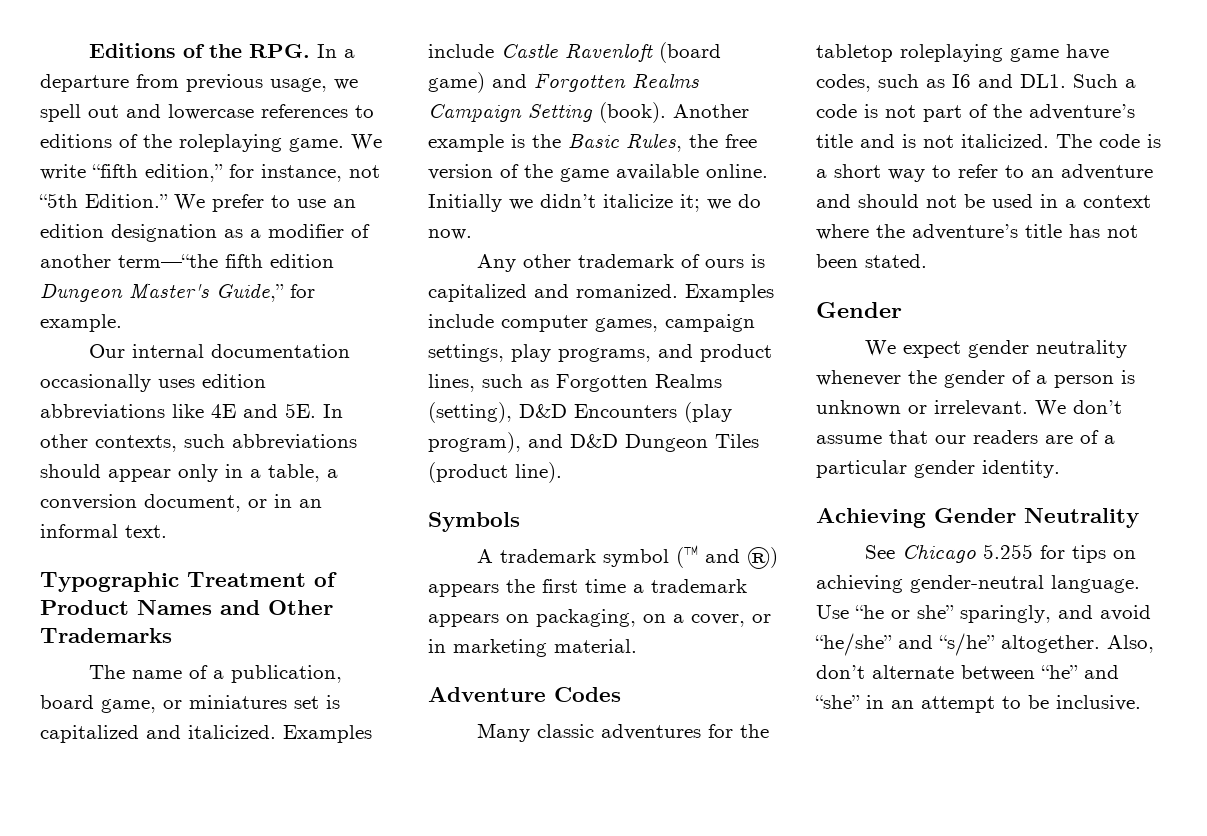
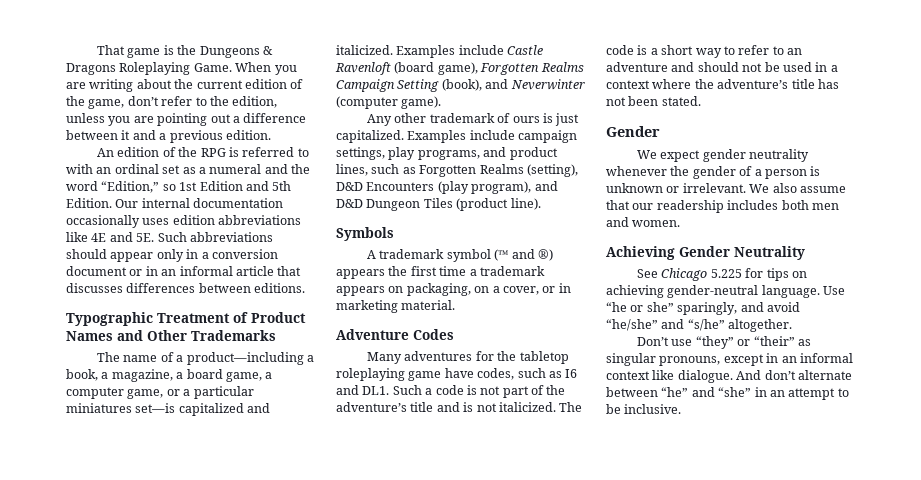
- Editions of the RPG. In a departure from previous usage, we spell out and lowercase references to editions of the roleplaying game. We write “fifth edition,” for instance, not “5th Edition.” We prefer to use an edition designation as a modifier of another term—“the fifth edition Dungeon Master's Guide,” for example.
- Our internal documentation occasionally uses edition abbreviations like 4E and 5E.
+ That game is the Dungeons & Dragons Roleplaying Game. When you are writing about the current edition of the game, don’t refer to the edition, unless you are pointing out a difference between it and a previous edition.
+ An edition of the RPG is referred to with an ordinal set as a numeral and the word “Edition,” so 1st Edition and 5th Edition. Our internal documentation occasionally uses edition abbreviations like 4E and 5E.
- In other contexts, such abbreviations should appear only in a table, a conversion document, or in an informal text.
+ Such abbreviations should appear only in a conversion document or in an informal article that discusses differences between editions.
- The name of a publication, board game, or miniatures set is capitalized and italicized.
+ The name of a product—including a book, a magazine, a board game, a computer game, or a particular miniatures set—is capitalized and italicized.
- Examples include Castle Ravenloft (board game) and Forgotten Realms Campaign Setting (book). Another example is the Basic Rules, the free version of the game available online. Initially we didn’t italicize it; we do now.
+ Examples include Castle Ravenloft (board game), Forgotten Realms Campaign Setting (book), and Neverwinter (computer game).
- Any other trademark of ours is capitalized and romanized. Examples include computer games, campaign settings, play programs, and product lines, such as Forgotten Realms (setting), D&D Encounters (play program), and D&D Dungeon Tiles (product line).
+ Any other trademark of ours is just capitalized. Examples include campaign settings, play programs, and product lines, such as Forgotten Realms (setting), D&D Encounters (play program), and D&D Dungeon Tiles (product line).
- Many classic adventures for the tabletop roleplaying game have codes, such as I6 and DL1. Such a code is not part of the adventure’s title and is not italicized.
+ Many adventures for the tabletop roleplaying game have codes, such as I6 and DL1. Such a code is not part of the adventure’s title and is not italicized.
- We don’t assume that our readers are of a particular gender identity.
+ We also assume that our readership includes both men and women.
- See Chicago 5.255 for tips on achieving gender-neutral language.
+ See Chicago 5.225 for tips on achieving gender-neutral language.
- Use “he or she” sparingly, and avoid “he/she” and “s/he” altogether. Also, don’t alternate between “he” and “she” in an attempt to be inclusive.
+ Use “he or she” sparingly, and avoid “he/she” and “s/he” altogether.
+ Don’t use “they” or “their” as singular pronouns, except in an informal context like dialogue. And don’t alternate between “he” and “she” in an attempt to be inclusive.

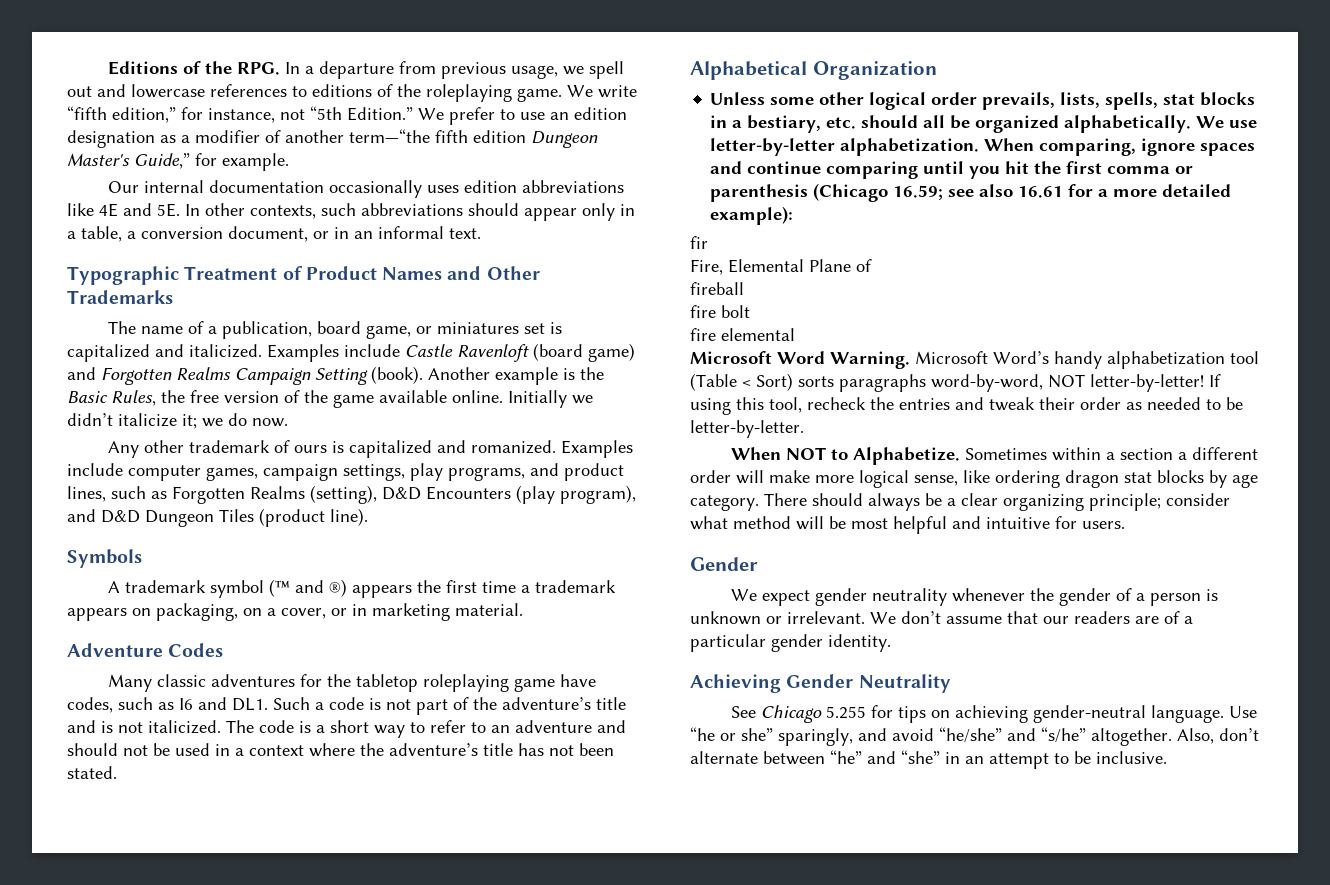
- That game is the Dungeons & Dragons Roleplaying Game. When you are writing about the current edition of the game, don’t refer to the edition, unless you are pointing out a difference between it and a previous edition.
- An edition of the RPG is referred to with an ordinal set as a numeral and the word “Edition,” so 1st Edition and 5th Edition. Our internal documentation occasionally uses edition abbreviations like 4E and 5E.
+ Editions of the RPG. In a departure from previous usage, we spell out and lowercase references to editions of the roleplaying game. We write “fifth edition,” for instance, not “5th Edition.” We prefer to use an edition designation as a modifier of another term—“the fifth edition Dungeon Master's Guide,” for example.
+ Our internal documentation occasionally uses edition abbreviations like 4E and 5E.
- Such abbreviations should appear only in a conversion document or in an informal article that discusses differences between editions.
+ In other contexts, such abbreviations should appear only in a table, a conversion document, or in an informal text.
- The name of a product—including a book, a magazine, a board game, a computer game, or a particular miniatures set—is capitalized and italicized.
+ The name of a publication, board game, or miniatures set is capitalized and italicized.
- Examples include Castle Ravenloft (board game), Forgotten Realms Campaign Setting (book), and Neverwinter (computer game).
+ Examples include Castle Ravenloft (board game) and Forgotten Realms Campaign Setting (book). Another example is the Basic Rules, the free version of the game available online. Initially we didn’t italicize it; we do now.
- Any other trademark of ours is just capitalized. Examples include campaign settings, play programs, and product lines, such as Forgotten Realms (setting), D&D Encounters (play program), and D&D Dungeon Tiles (product line).
+ Any other trademark of ours is capitalized and romanized. Examples include computer games, campaign settings, play programs, and product lines, such as Forgotten Realms (setting), D&D Encounters (play program), and D&D Dungeon Tiles (product line).
- Many adventures for the tabletop roleplaying game have codes, such as I6 and DL1. Such a code is not part of the adventure’s title and is not italicized.
+ Many classic adventures for the tabletop roleplaying game have codes, such as I6 and DL1. Such a code is not part of the adventure’s title and is not italicized.
+ Alphabetical Organization
+ Unless some other logical order prevails, lists, spells, stat blocks in a bestiary, etc. should all be organized alphabetically. We use letter-by-letter alphabetization. When comparing, ignore spaces and continue comparing until you hit the first comma or parenthesis (Chicago 16.59; see also 16.61 for a more detailed example):
+ fir
+ Fire, Elemental Plane of
+ fireball
+ fire bolt
+ fire elemental
+ Microsoft Word Warning. Microsoft Word’s handy alphabetization tool (Table < Sort) sorts paragraphs word-by-word, NOT letter-by-letter! If using this tool, recheck the entries and tweak their order as needed to be letter-by-letter.
+ When NOT to Alphabetize. Sometimes within a section a different order will make more logical sense, like ordering dragon stat blocks by age category. There should always be a clear organizing principle; consider what method will be most helpful and intuitive for users.
- We also assume that our readership includes both men and women.
+ We don’t assume that our readers are of a particular gender identity.
- See Chicago 5.225 for tips on achieving gender-neutral language.
+ See Chicago 5.255 for tips on achieving gender-neutral language.
- Use “he or she” sparingly, and avoid “he/she” and “s/he” altogether.
- Don’t use “they” or “their” as singular pronouns, except in an informal context like dialogue. And don’t alternate between “he” and “she” in an attempt to be inclusive.
+ Use “he or she” sparingly, and avoid “he/she” and “s/he” altogether. Also, don’t alternate between “he” and “she” in an attempt to be inclusive.

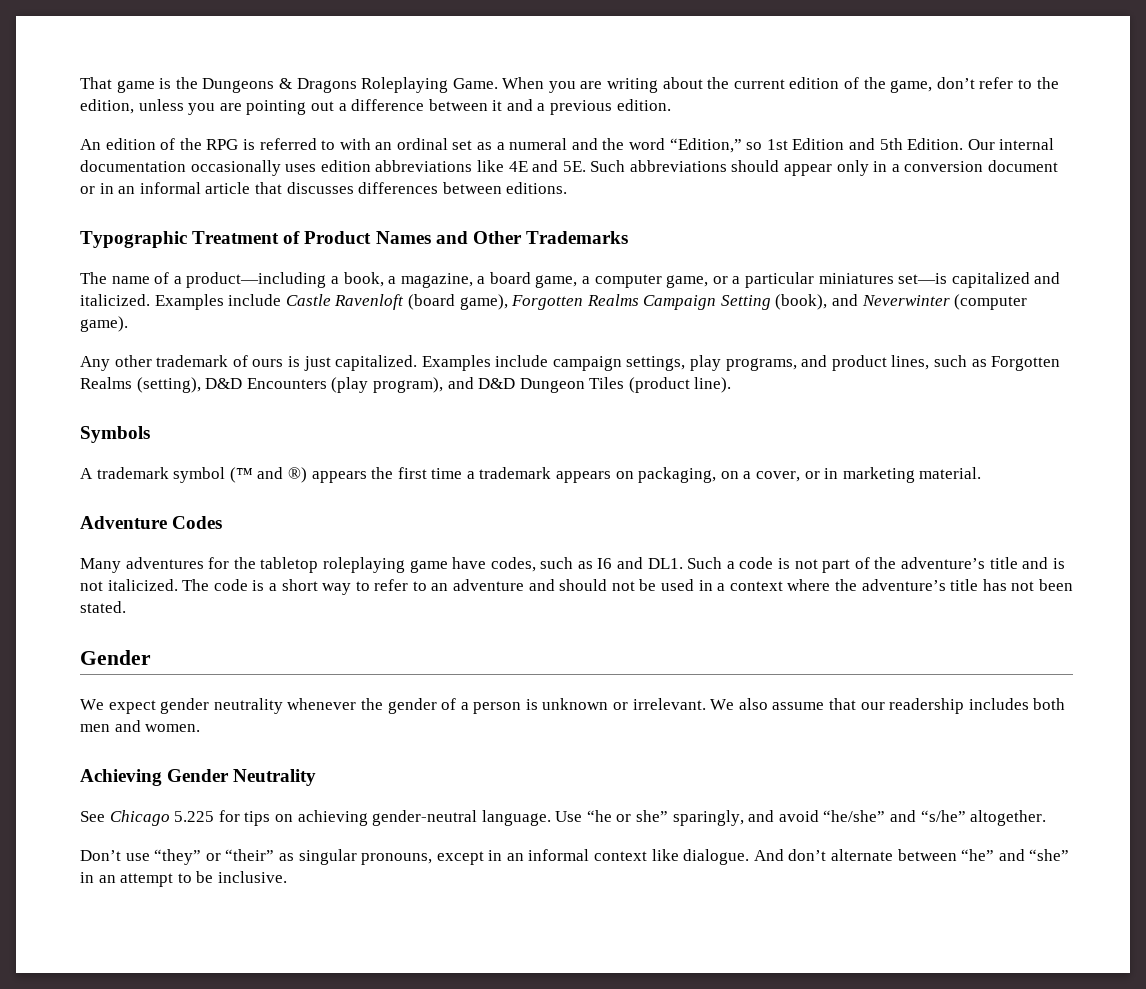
- Editions of the RPG. In a departure from previous usage, we spell out and lowercase references to editions of the roleplaying game. We write “fifth edition,” for instance, not “5th Edition.” We prefer to use an edition designation as a modifier of another term—“the fifth edition Dungeon Master's Guide,” for example.
- Our internal documentation occasionally uses edition abbreviations like 4E and 5E.
+ That game is the Dungeons & Dragons Roleplaying Game. When you are writing about the current edition of the game, don’t refer to the edition, unless you are pointing out a difference between it and a previous edition.
+ An edition of the RPG is referred to with an ordinal set as a numeral and the word “Edition,” so 1st Edition and 5th Edition. Our internal documentation occasionally uses edition abbreviations like 4E and 5E.
- In other contexts, such abbreviations should appear only in a table, a conversion document, or in an informal text.
+ Such abbreviations should appear only in a conversion document or in an informal article that discusses differences between editions.
- The name of a publication, board game, or miniatures set is capitalized and italicized.
+ The name of a product—including a book, a magazine, a board game, a computer game, or a particular miniatures set—is capitalized and italicized.
- Examples include Castle Ravenloft (board game) and Forgotten Realms Campaign Setting (book). Another example is the Basic Rules, the free version of the game available online. Initially we didn’t italicize it; we do now.
+ Examples include Castle Ravenloft (board game), Forgotten Realms Campaign Setting (book), and Neverwinter (computer game).
- Any other trademark of ours is capitalized and romanized. Examples include computer games, campaign settings, play programs, and product lines, such as Forgotten Realms (setting), D&D Encounters (play program), and D&D Dungeon Tiles (product line).
+ Any other trademark of ours is just capitalized. Examples include campaign settings, play programs, and product lines, such as Forgotten Realms (setting), D&D Encounters (play program), and D&D Dungeon Tiles (product line).
- Many classic adventures for the tabletop roleplaying game have codes, such as I6 and DL1. Such a code is not part of the adventure’s title and is not italicized.
+ Many adventures for the tabletop roleplaying game have codes, such as I6 and DL1. Such a code is not part of the adventure’s title and is not italicized.
- Alphabetical Organization
- Unless some other logical order prevails, lists, spells, stat blocks in a bestiary, etc. should all be organized alphabetically. We use letter-by-letter alphabetization. When comparing, ignore spaces and continue comparing until you hit the first comma or parenthesis (Chicago 16.59; see also 16.61 for a more detailed example):
- fir
- Fire, Elemental Plane of
- fireball
- fire bolt
- fire elemental
- Microsoft Word Warning. Microsoft Word’s handy alphabetization tool (Table < Sort) sorts paragraphs word-by-word, NOT letter-by-letter! If using this tool, recheck the entries and tweak their order as needed to be letter-by-letter.
- When NOT to Alphabetize. Sometimes within a section a different order will make more logical sense, like ordering dragon stat blocks by age category. There should always be a clear organizing principle; consider what method will be most helpful and intuitive for users.
- We don’t assume that our readers are of a particular gender identity.
+ We also assume that our readership includes both men and women.
- See Chicago 5.255 for tips on achieving gender-neutral language.
+ See Chicago 5.225 for tips on achieving gender-neutral language.
- Use “he or she” sparingly, and avoid “he/she” and “s/he” altogether. Also, don’t alternate between “he” and “she” in an attempt to be inclusive.
+ Use “he or she” sparingly, and avoid “he/she” and “s/he” altogether.
+ Don’t use “they” or “their” as singular pronouns, except in an informal context like dialogue. And don’t alternate between “he” and “she” in an attempt to be inclusive.

